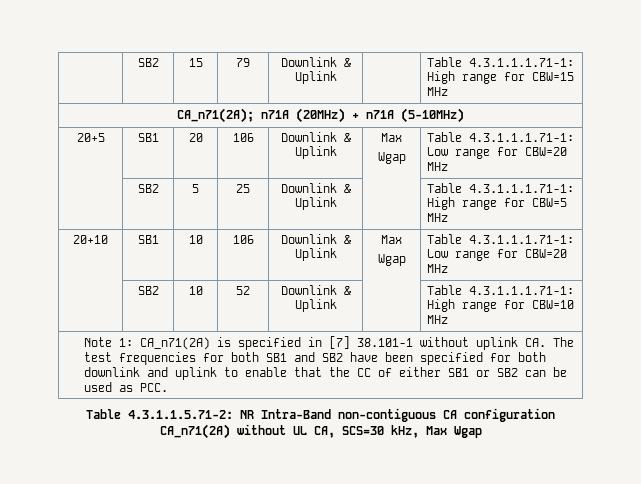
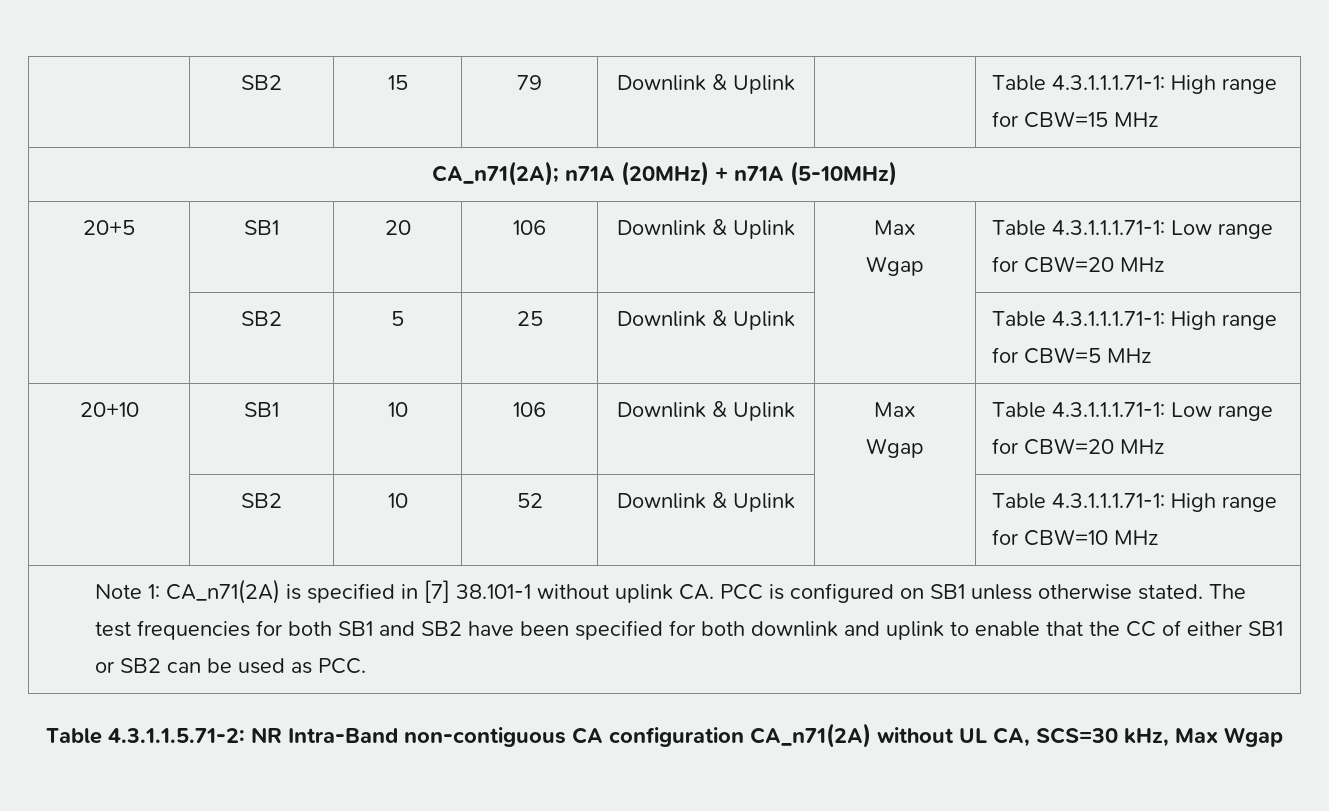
- Note 1: CA_n71(2A) is specified in [7] 38.101-1 without uplink CA. The test frequencies for both SB1 and SB2 have been specified for both downlink and uplink to enable that the CC of either SB1 or SB2 can be used as PCC.
+ Note 1: CA_n71(2A) is specified in [7] 38.101-1 without uplink CA. PCC is configured on SB1 unless otherwise stated. The test frequencies for both SB1 and SB2 have been specified for both downlink and uplink to enable that the CC of either SB1 or SB2 can be used as PCC.

